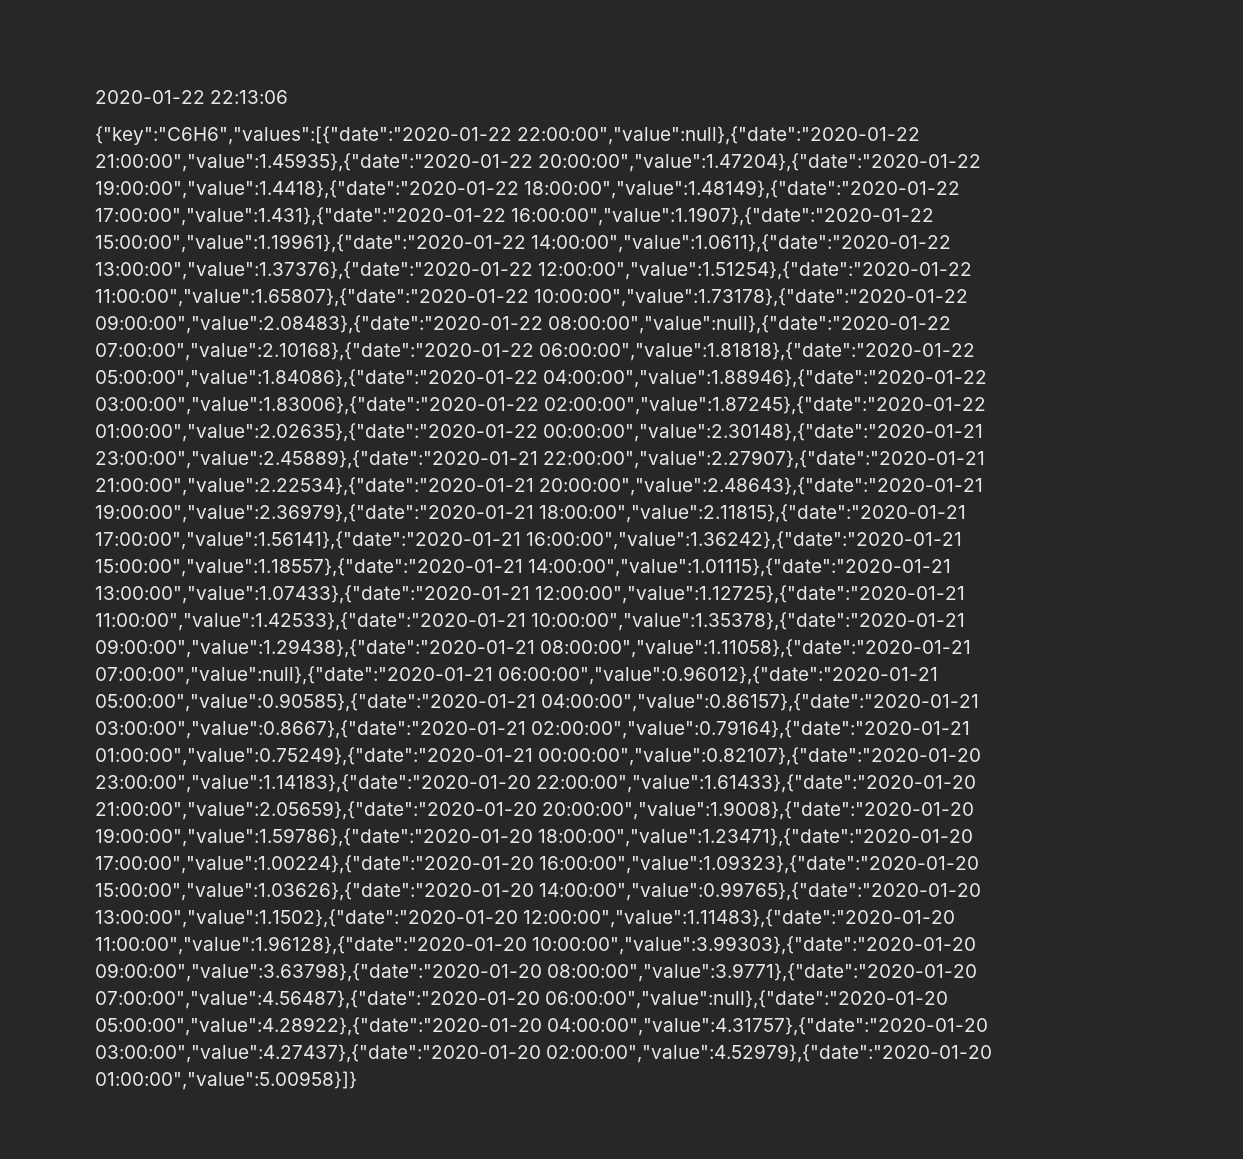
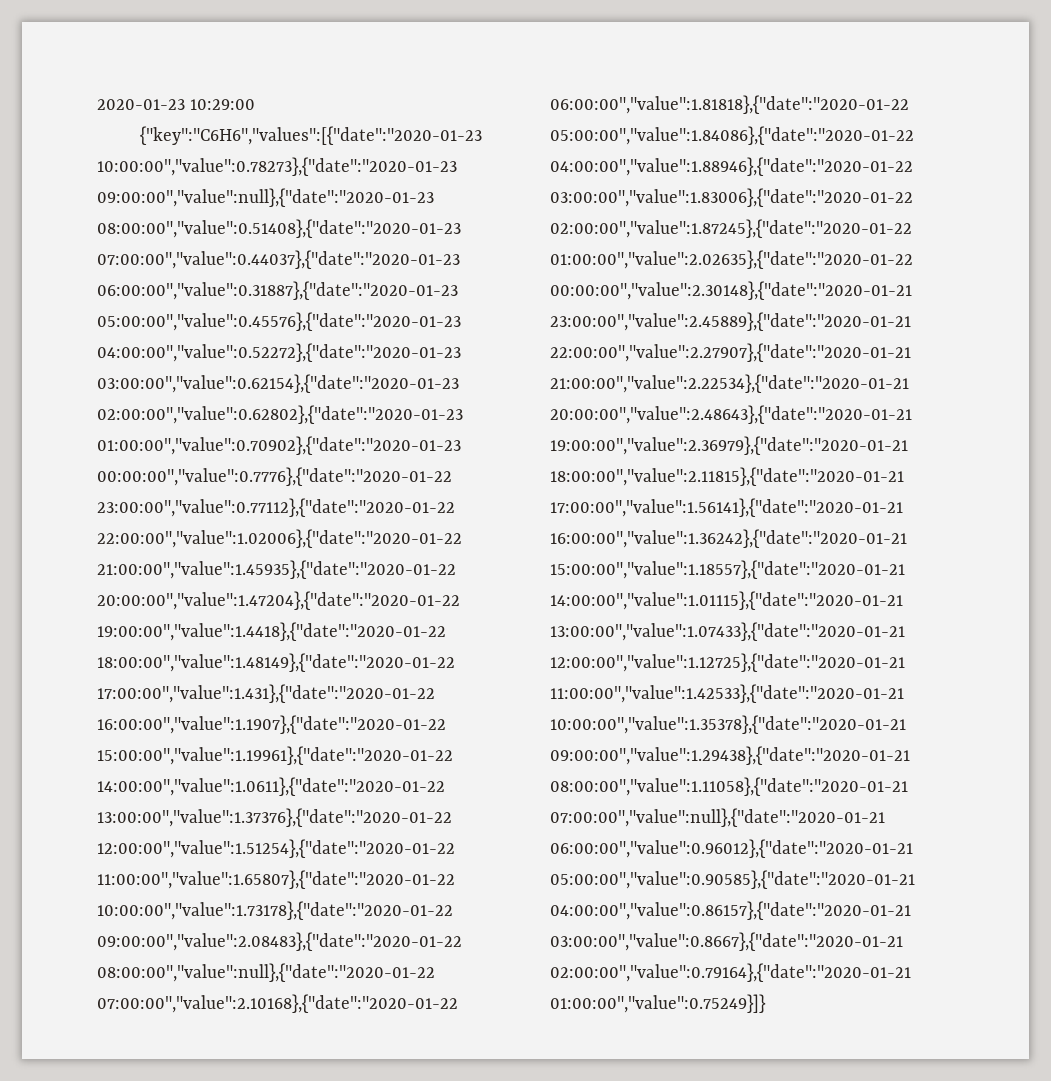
- 2020-01-22 22:13:06
- {"key":"C6H6","values":[{"date":"2020-01-22 22:00:00","value":null},{"date":"2020-01-22 21:00:00","value":1.45935},{"date":"2020-01-22 20:00:00","value":1.47204},{"date":"2020-01-22 19:00:00","value":1.4418},{"date":"2020-01-22 18:00:00","value":1.48149},{"date":"2020-01-22 17:00:00","value":1.431},{"date":"2020-01-22 16:00:00","value":1.1907},{"date":"2020-01-22 15:00:00","value":1.19961},{"date":"2020-01-22 14:00:00","value":1.0611},{"date":"2020-01-22 13:00:00","value":1.37376},{"date":"2020-01-22 12:00:00","value":1.51254},{"date":"2020-01-22 11:00:00","value":1.65807},{"date":"2020-01-22 10:00:00","value":1.73178},{"date":"2020-01-22 09:00:00","value":2.08483},{"date":"2020-01-22 08:00:00","value":null},{"date":"2020-01-22 07:00:00","value":2.10168},{"date":"2020-01-22 06:00:00","value":1.81818},{"date":"2020-01-22 05:00:00","value":1.84086},{"date":"2020-01-22 04:00:00","value":1.88946},{"date":"2020-01-22 03:00:00","value":1.83006},{"date":"2020-01-22 02:00:00","value":1.87245},{"date":"2020-01-22 01:00:00","value":2.02635},{"date":"2020-01-22 00:00:00","value":2.30148},{"date":"2020-01-21 23:00:00","value":2.45889},{"date":"2020-01-21 22:00:00","value":2.27907},{"date":"2020-01-21 21:00:00","value":2.22534},{"date":"2020-01-21 20:00:00","value":2.48643},{"date":"2020-01-21 19:00:00","value":2.36979},{"date":"2020-01-21 18:00:00","value":2.11815},{"date":"2020-01-21 17:00:00","value":1.56141},{"date":"2020-01-21 16:00:00","value":1.36242},{"date":"2020-01-21 15:00:00","value":1.18557},{"date":"2020-01-21 14:00:00","value":1.01115},{"date":"2020-01-21 13:00:00","value":1.07433},{"date":"2020-01-21 12:00:00","value":1.12725},{"date":"2020-01-21 11:00:00","value":1.42533},{"date":"2020-01-21 10:00:00","value":1.35378},{"date":"2020-01-21 09:00:00","value":1.29438},{"date":"2020-01-21 08:00:00","value":1.11058},{"date":"2020-01-21 07:00:00","value":null},{"date":"2020-01-21 06:00:00","value":0.96012},{"date":"2020-01-21 05:00:00","value":0.90585},{"date":"2020-01-21 04:00:00","value":0.86157},{"date":"2020-01-21 03:00:00","value":0.8667},{"date":"2020-01-21 02:00:00","value":0.79164},{"date":"2020-01-21 01:00:00","value":0.75249},{"date":"2020-01-21 00:00:00","value":0.82107},{"date":"2020-01-20 23:00:00","value":1.14183},{"date":"2020-01-20 22:00:00","value":1.61433},{"date":"2020-01-20 21:00:00","value":2.05659},{"date":"2020-01-20 20:00:00","value":1.9008},{"date":"2020-01-20 19:00:00","value":1.59786},{"date":"2020-01-20 18:00:00","value":1.23471},{"date":"2020-01-20 17:00:00","value":1.00224},{"date":"2020-01-20 16:00:00","value":1.09323},{"date":"2020-01-20 15:00:00","value":1.03626},{"date":"2020-01-20 14:00:00","value":0.99765},{"date":"2020-01-20 13:00:00","value":1.1502},{"date":"2020-01-20 12:00:00","value":1.11483},{"date":"2020-01-20 11:00:00","value":1.96128},{"date":"2020-01-20 10:00:00","value":3.99303},{"date":"2020-01-20 09:00:00","value":3.63798},{"date":"2020-01-20 08:00:00","value":3.9771},{"date":"2020-01-20 07:00:00","value":4.56487},{"date":"2020-01-20 06:00:00","value":null},{"date":"2020-01-20 05:00:00","value":4.28922},{"date":"2020-01-20 04:00:00","value":4.31757},{"date":"2020-01-20 03:00:00","value":4.27437},{"date":"2020-01-20 02:00:00","value":4.52979},{"date":"2020-01-20 01:00:00","value":5.00958}]}
+ 2020-01-23 10:29:00
+ {"key":"C6H6","values":[{"date":"2020-01-23 10:00:00","value":0.78273},{"date":"2020-01-23 09:00:00","value":null},{"date":"2020-01-23 08:00:00","value":0.51408},{"date":"2020-01-23 07:00:00","value":0.44037},{"date":"2020-01-23 06:00:00","value":0.31887},{"date":"2020-01-23 05:00:00","value":0.45576},{"date":"2020-01-23 04:00:00","value":0.52272},{"date":"2020-01-23 03:00:00","value":0.62154},{"date":"2020-01-23 02:00:00","value":0.62802},{"date":"2020-01-23 01:00:00","value":0.70902},{"date":"2020-01-23 00:00:00","value":0.7776},{"date":"2020-01-22 23:00:00","value":0.77112},{"date":"2020-01-22 22:00:00","value":1.02006},{"date":"2020-01-22 21:00:00","value":1.45935},{"date":"2020-01-22 20:00:00","value":1.47204},{"date":"2020-01-22 19:00:00","value":1.4418},{"date":"2020-01-22 18:00:00","value":1.48149},{"date":"2020-01-22 17:00:00","value":1.431},{"date":"2020-01-22 16:00:00","value":1.1907},{"date":"2020-01-22 15:00:00","value":1.19961},{"date":"2020-01-22 14:00:00","value":1.0611},{"date":"2020-01-22 13:00:00","value":1.37376},{"date":"2020-01-22 12:00:00","value":1.51254},{"date":"2020-01-22 11:00:00","value":1.65807},{"date":"2020-01-22 10:00:00","value":1.73178},{"date":"2020-01-22 09:00:00","value":2.08483},{"date":"2020-01-22 08:00:00","value":null},{"date":"2020-01-22 07:00:00","value":2.10168},{"date":"2020-01-22 06:00:00","value":1.81818},{"date":"2020-01-22 05:00:00","value":1.84086},{"date":"2020-01-22 04:00:00","value":1.88946},{"date":"2020-01-22 03:00:00","value":1.83006},{"date":"2020-01-22 02:00:00","value":1.87245},{"date":"2020-01-22 01:00:00","value":2.02635},{"date":"2020-01-22 00:00:00","value":2.30148},{"date":"2020-01-21 23:00:00","value":2.45889},{"date":"2020-01-21 22:00:00","value":2.27907},{"date":"2020-01-21 21:00:00","value":2.22534},{"date":"2020-01-21 20:00:00","value":2.48643},{"date":"2020-01-21 19:00:00","value":2.36979},{"date":"2020-01-21 18:00:00","value":2.11815},{"date":"2020-01-21 17:00:00","value":1.56141},{"date":"2020-01-21 16:00:00","value":1.36242},{"date":"2020-01-21 15:00:00","value":1.18557},{"date":"2020-01-21 14:00:00","value":1.01115},{"date":"2020-01-21 13:00:00","value":1.07433},{"date":"2020-01-21 12:00:00","value":1.12725},{"date":"2020-01-21 11:00:00","value":1.42533},{"date":"2020-01-21 10:00:00","value":1.35378},{"date":"2020-01-21 09:00:00","value":1.29438},{"date":"2020-01-21 08:00:00","value":1.11058},{"date":"2020-01-21 07:00:00","value":null},{"date":"2020-01-21 06:00:00","value":0.96012},{"date":"2020-01-21 05:00:00","value":0.90585},{"date":"2020-01-21 04:00:00","value":0.86157},{"date":"2020-01-21 03:00:00","value":0.8667},{"date":"2020-01-21 02:00:00","value":0.79164},{"date":"2020-01-21 01:00:00","value":0.75249}]}

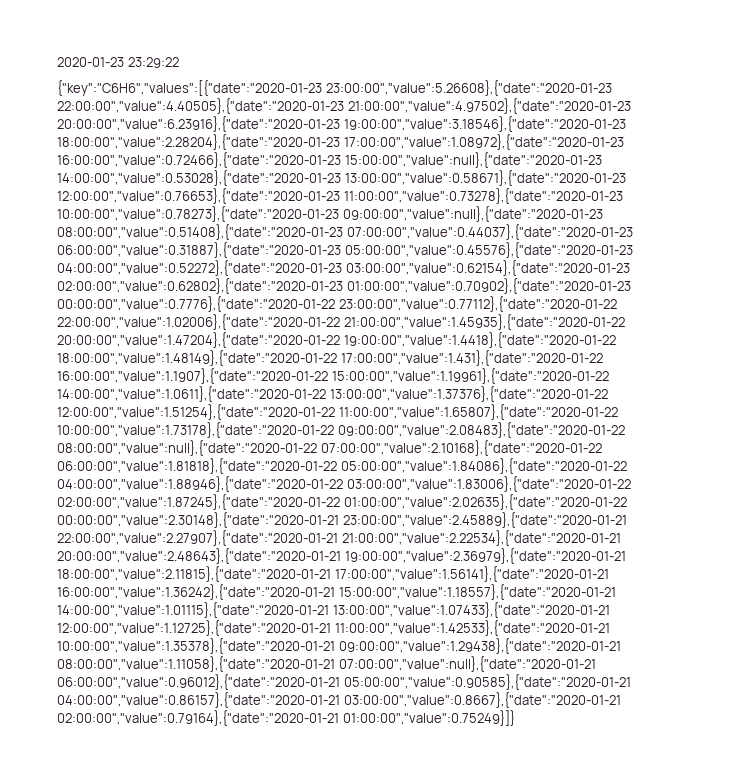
- 2020-01-23 10:29:00
+ 2020-01-23 23:29:22
- {"key":"C6H6","values":[{"date":"2020-01-23 10:00:00","value":0.78273},{"date":"2020-01-23 09:00:00","value":null},{"date":"2020-01-23 08:00:00","value":0.51408},{"date":"2020-01-23 07:00:00","value":0.44037},{"date":"2020-01-23 06:00:00","value":0.31887},{"date":"2020-01-23 05:00:00","value":0.45576},{"date":"2020-01-23 04:00:00","value":0.52272},{"date":"2020-01-23 03:00:00","value":0.62154},{"date":"2020-01-23 02:00:00","value":0.62802},{"date":"2020-01-23 01:00:00","value":0.70902},{"date":"2020-01-23 00:00:00","value":0.7776},{"date":"2020-01-22 23:00:00","value":0.77112},{"date":"2020-01-22 22:00:00","value":1.02006},{"date":"2020-01-22 21:00:00","value":1.45935},{"date":"2020-01-22 20:00:00","value":1.47204},{"date":"2020-01-22 19:00:00","value":1.4418},{"date":"2020-01-22 18:00:00","value":1.48149},{"date":"2020-01-22 17:00:00","value":1.431},{"date":"2020-01-22 16:00:00","value":1.1907},{"date":"2020-01-22 15:00:00","value":1.19961},{"date":"2020-01-22 14:00:00","value":1.0611},{"date":"2020-01-22 13:00:00","value":1.37376},{"date":"2020-01-22 12:00:00","value":1.51254},{"date":"2020-01-22 11:00:00","value":1.65807},{"date":"2020-01-22 10:00:00","value":1.73178},{"date":"2020-01-22 09:00:00","value":2.08483},{"date":"2020-01-22 08:00:00","value":null},{"date":"2020-01-22 07:00:00","value":2.10168},{"date":"2020-01-22 06:00:00","value":1.81818},{"date":"2020-01-22 05:00:00","value":1.84086},{"date":"2020-01-22 04:00:00","value":1.88946},{"date":"2020-01-22 03:00:00","value":1.83006},{"date":"2020-01-22 02:00:00","value":1.87245},{"date":"2020-01-22 01:00:00","value":2.02635},{"date":"2020-01-22 00:00:00","value":2.30148},{"date":"2020-01-21 23:00:00","value":2.45889},{"date":"2020-01-21 22:00:00","value":2.27907},{"date":"2020-01-21 21:00:00","value":2.22534},{"date":"2020-01-21 20:00:00","value":2.48643},{"date":"2020-01-21 19:00:00","value":2.36979},{"date":"2020-01-21 18:00:00","value":2.11815},{"date":"2020-01-21 17:00:00","value":1.56141},{"date":"2020-01-21 16:00:00","value":1.36242},{"date":"2020-01-21 15:00:00","value":1.18557},{"date":"2020-01-21 14:00:00","value":1.01115},{"date":"2020-01-21 13:00:00","value":1.07433},{"date":"2020-01-21 12:00:00","value":1.12725},{"date":"2020-01-21 11:00:00","value":1.42533},{"date":"2020-01-21 10:00:00","value":1.35378},{"date":"2020-01-21 09:00:00","value":1.29438},{"date":"2020-01-21 08:00:00","value":1.11058},{"date":"2020-01-21 07:00:00","value":null},{"date":"2020-01-21 06:00:00","value":0.96012},{"date":"2020-01-21 05:00:00","value":0.90585},{"date":"2020-01-21 04:00:00","value":0.86157},{"date":"2020-01-21 03:00:00","value":0.8667},{"date":"2020-01-21 02:00:00","value":0.79164},{"date":"2020-01-21 01:00:00","value":0.75249}]}
+ {"key":"C6H6","values":[{"date":"2020-01-23 23:00:00","value":5.26608},{"date":"2020-01-23 22:00:00","value":4.40505},{"date":"2020-01-23 21:00:00","value":4.97502},{"date":"2020-01-23 20:00:00","value":6.23916},{"date":"2020-01-23 19:00:00","value":3.18546},{"date":"2020-01-23 18:00:00","value":2.28204},{"date":"2020-01-23 17:00:00","value":1.08972},{"date":"2020-01-23 16:00:00","value":0.72466},{"date":"2020-01-23 15:00:00","value":null},{"date":"2020-01-23 14:00:00","value":0.53028},{"date":"2020-01-23 13:00:00","value":0.58671},{"date":"2020-01-23 12:00:00","value":0.76653},{"date":"2020-01-23 11:00:00","value":0.73278},{"date":"2020-01-23 10:00:00","value":0.78273},{"date":"2020-01-23 09:00:00","value":null},{"date":"2020-01-23 08:00:00","value":0.51408},{"date":"2020-01-23 07:00:00","value":0.44037},{"date":"2020-01-23 06:00:00","value":0.31887},{"date":"2020-01-23 05:00:00","value":0.45576},{"date":"2020-01-23 04:00:00","value":0.52272},{"date":"2020-01-23 03:00:00","value":0.62154},{"date":"2020-01-23 02:00:00","value":0.62802},{"date":"2020-01-23 01:00:00","value":0.70902},{"date":"2020-01-23 00:00:00","value":0.7776},{"date":"2020-01-22 23:00:00","value":0.77112},{"date":"2020-01-22 22:00:00","value":1.02006},{"date":"2020-01-22 21:00:00","value":1.45935},{"date":"2020-01-22 20:00:00","value":1.47204},{"date":"2020-01-22 19:00:00","value":1.4418},{"date":"2020-01-22 18:00:00","value":1.48149},{"date":"2020-01-22 17:00:00","value":1.431},{"date":"2020-01-22 16:00:00","value":1.1907},{"date":"2020-01-22 15:00:00","value":1.19961},{"date":"2020-01-22 14:00:00","value":1.0611},{"date":"2020-01-22 13:00:00","value":1.37376},{"date":"2020-01-22 12:00:00","value":1.51254},{"date":"2020-01-22 11:00:00","value":1.65807},{"date":"2020-01-22 10:00:00","value":1.73178},{"date":"2020-01-22 09:00:00","value":2.08483},{"date":"2020-01-22 08:00:00","value":null},{"date":"2020-01-22 07:00:00","value":2.10168},{"date":"2020-01-22 06:00:00","value":1.81818},{"date":"2020-01-22 05:00:00","value":1.84086},{"date":"2020-01-22 04:00:00","value":1.88946},{"date":"2020-01-22 03:00:00","value":1.83006},{"date":"2020-01-22 02:00:00","value":1.87245},{"date":"2020-01-22 01:00:00","value":2.02635},{"date":"2020-01-22 00:00:00","value":2.30148},{"date":"2020-01-21 23:00:00","value":2.45889},{"date":"2020-01-21 22:00:00","value":2.27907},{"date":"2020-01-21 21:00:00","value":2.22534},{"date":"2020-01-21 20:00:00","value":2.48643},{"date":"2020-01-21 19:00:00","value":2.36979},{"date":"2020-01-21 18:00:00","value":2.11815},{"date":"2020-01-21 17:00:00","value":1.56141},{"date":"2020-01-21 16:00:00","value":1.36242},{"date":"2020-01-21 15:00:00","value":1.18557},{"date":"2020-01-21 14:00:00","value":1.01115},{"date":"2020-01-21 13:00:00","value":1.07433},{"date":"2020-01-21 12:00:00","value":1.12725},{"date":"2020-01-21 11:00:00","value":1.42533},{"date":"2020-01-21 10:00:00","value":1.35378},{"date":"2020-01-21 09:00:00","value":1.29438},{"date":"2020-01-21 08:00:00","value":1.11058},{"date":"2020-01-21 07:00:00","value":null},{"date":"2020-01-21 06:00:00","value":0.96012},{"date":"2020-01-21 05:00:00","value":0.90585},{"date":"2020-01-21 04:00:00","value":0.86157},{"date":"2020-01-21 03:00:00","value":0.8667},{"date":"2020-01-21 02:00:00","value":0.79164},{"date":"2020-01-21 01:00:00","value":0.75249}]}

